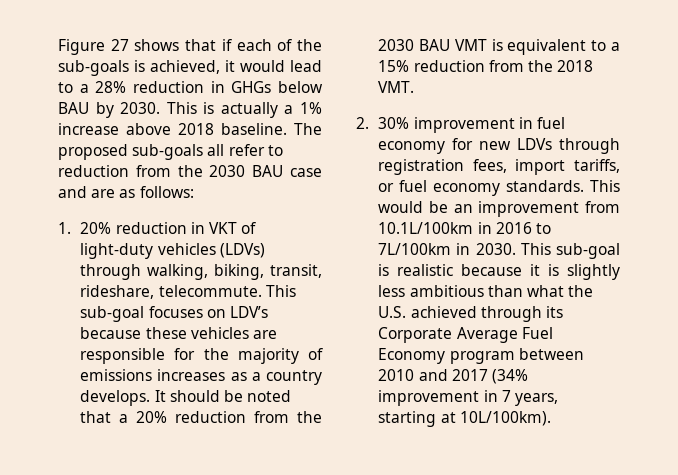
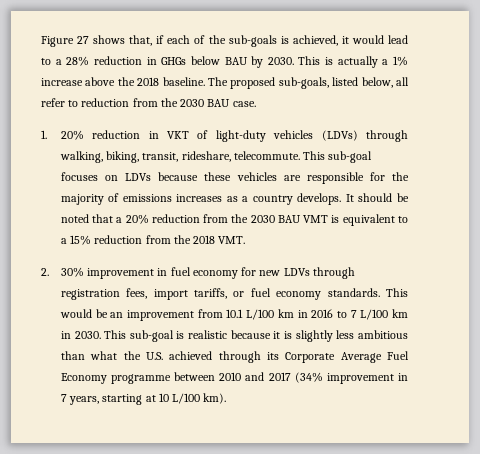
- Figure 27 shows that if each of the sub-goals is achieved, it would lead to a 28% reduction in GHGs below BAU by 2030.
+ Figure 27 shows that, if each of the sub-goals is achieved, it would lead to a 28% reduction in GHGs below BAU by 2030.
- This is actually a 1% increase above 2018 baseline.
+ This is actually a 1% increase above the 2018 baseline.
- The proposed sub-goals all refer to reduction from the 2030 BAU case and are as follows:
+ The proposed sub-goals, listed below, all refer to reduction from the 2030 BAU case.
- This sub-goal focuses on LDV’s because these vehicles are responsible for the majority of emissions increases as a country develops.
+ This sub-goal focuses on LDVs because these vehicles are responsible for the majority of emissions increases as a country develops.
- This would be an improvement from 10.1L/100km in 2016 to 7L/100km in 2030.
+ This would be an improvement from 10.1 L/100 km in 2016 to 7 L/100 km in 2030.
- This sub-goal is realistic because it is slightly less ambitious than what the U.S. achieved through its Corporate Average Fuel Economy program between 2010 and 2017 (34% improvement in 7 years, starting at 10L/100km).
+ This sub-goal is realistic because it is slightly less ambitious than what the U.S. achieved through its Corporate Average Fuel Economy programme between 2010 and 2017 (34% improvement in 7 years, starting at 10 L/100 km).

